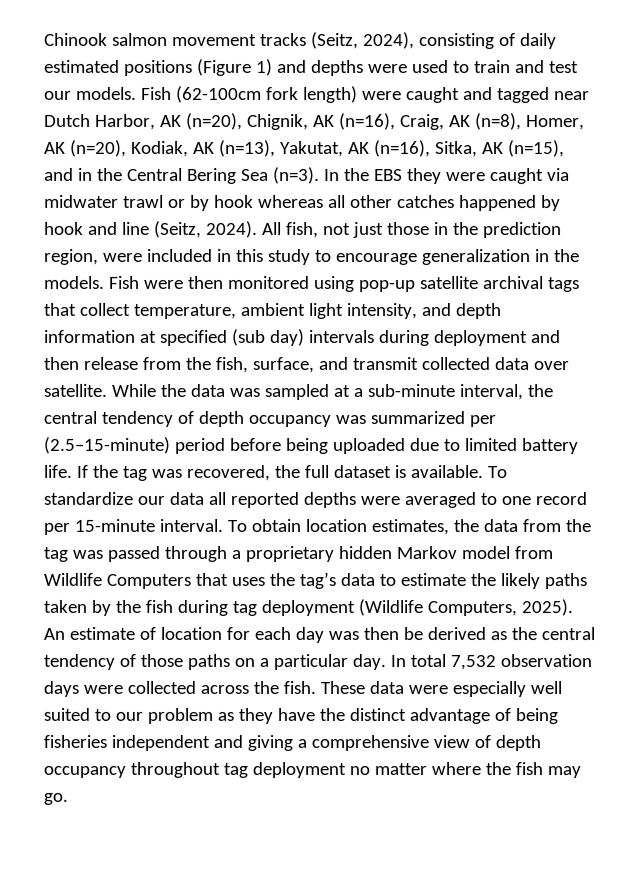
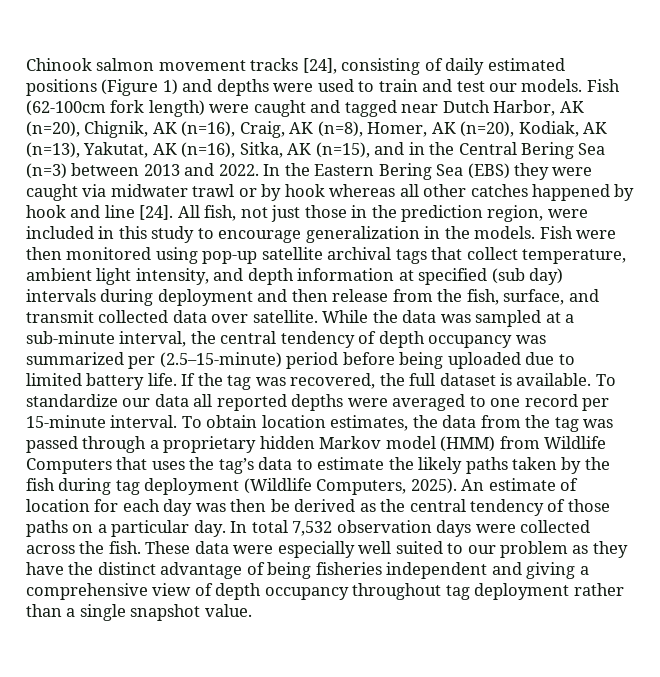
- Chinook salmon movement tracks (Seitz, 2024), consisting of daily estimated positions (Figure 1) and depths were used to train and test our models.
+ Chinook salmon movement tracks [24], consisting of daily estimated positions (Figure 1) and depths were used to train and test our models.
- Fish (62-100cm fork length) were caught and tagged near Dutch Harbor, AK (n=20), Chignik, AK (n=16), Craig, AK (n=8), Homer, AK (n=20), Kodiak, AK (n=13), Yakutat, AK (n=16), Sitka, AK (n=15), and in the Central Bering Sea (n=3). In the EBS they were caught via midwater trawl or by hook whereas all other catches happened by hook and line (Seitz, 2024).
+ Fish (62-100cm fork length) were caught and tagged near Dutch Harbor, AK (n=20), Chignik, AK (n=16), Craig, AK (n=8), Homer, AK (n=20), Kodiak, AK (n=13), Yakutat, AK (n=16), Sitka, AK (n=15), and in the Central Bering Sea (n=3) between 2013 and 2022. In the Eastern Bering Sea (EBS) they were caught via midwater trawl or by hook whereas all other catches happened by hook and line [24].
- To obtain location estimates, the data from the tag was passed through a proprietary hidden Markov model from Wildlife Computers that uses the tag’s data to estimate the likely paths taken by the fish during tag deployment (Wildlife Computers, 2025).
+ To obtain location estimates, the data from the tag was passed through a proprietary hidden Markov model (HMM) from Wildlife Computers that uses the tag’s data to estimate the likely paths taken by the fish during tag deployment (Wildlife Computers, 2025).
- These data were especially well suited to our problem as they have the distinct advantage of being fisheries independent and giving a comprehensive view of depth occupancy throughout tag deployment no matter where the fish may go.
+ These data were especially well suited to our problem as they have the distinct advantage of being fisheries independent and giving a comprehensive view of depth occupancy throughout tag deployment rather than a single snapshot value.

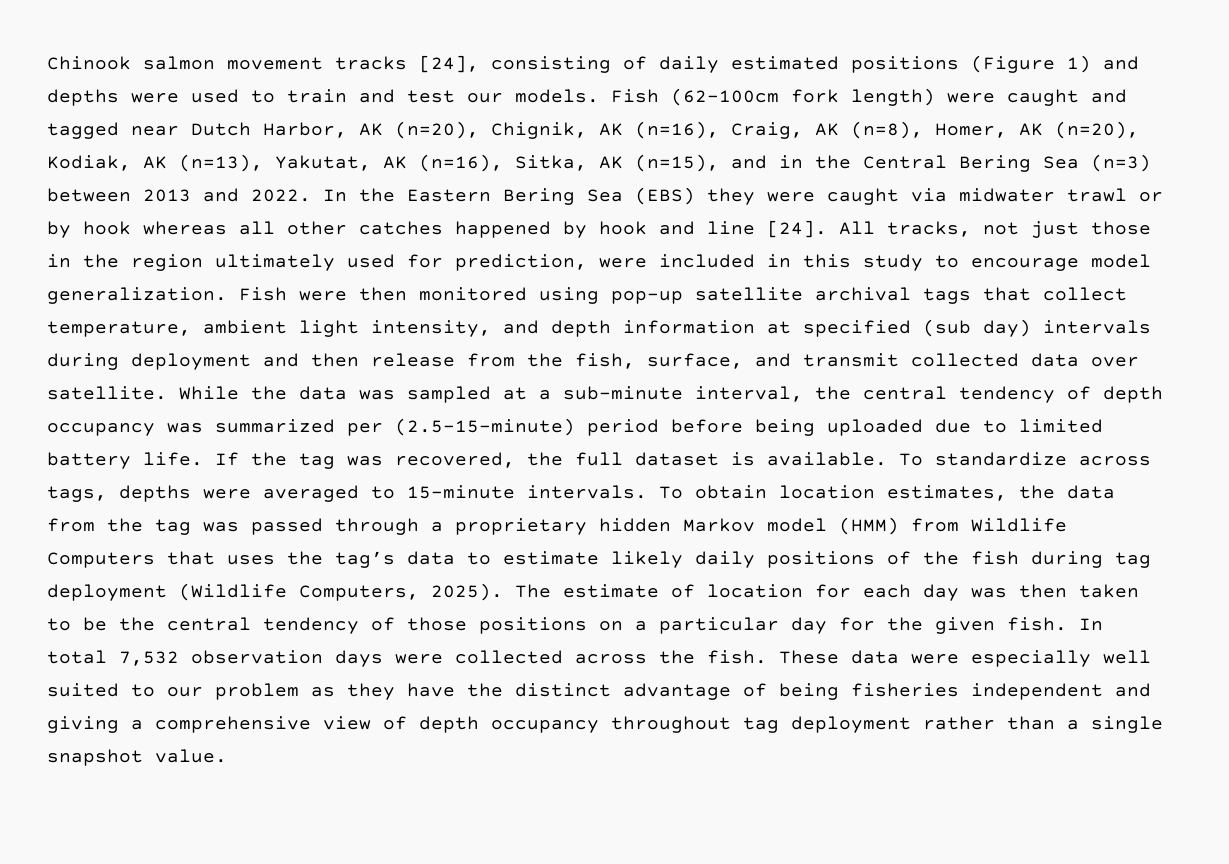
- All fish, not just those in the prediction region, were included in this study to encourage generalization in the models.
+ All tracks, not just those in the region ultimately used for prediction, were included in this study to encourage model generalization.
- To standardize our data all reported depths were averaged to one record per 15-minute interval.
+ To standardize across tags, depths were averaged to 15-minute intervals.
- To obtain location estimates, the data from the tag was passed through a proprietary hidden Markov model (HMM) from Wildlife Computers that uses the tag’s data to estimate the likely paths taken by the fish during tag deployment (Wildlife Computers, 2025).
+ To obtain location estimates, the data from the tag was passed through a proprietary hidden Markov model (HMM) from Wildlife Computers that uses the tag’s data to estimate likely daily positions of the fish during tag deployment (Wildlife Computers, 2025).
- An estimate of location for each day was then be derived as the central tendency of those paths on a particular day.
+ The estimate of location for each day was then taken to be the central tendency of those positions on a particular day for the given fish.

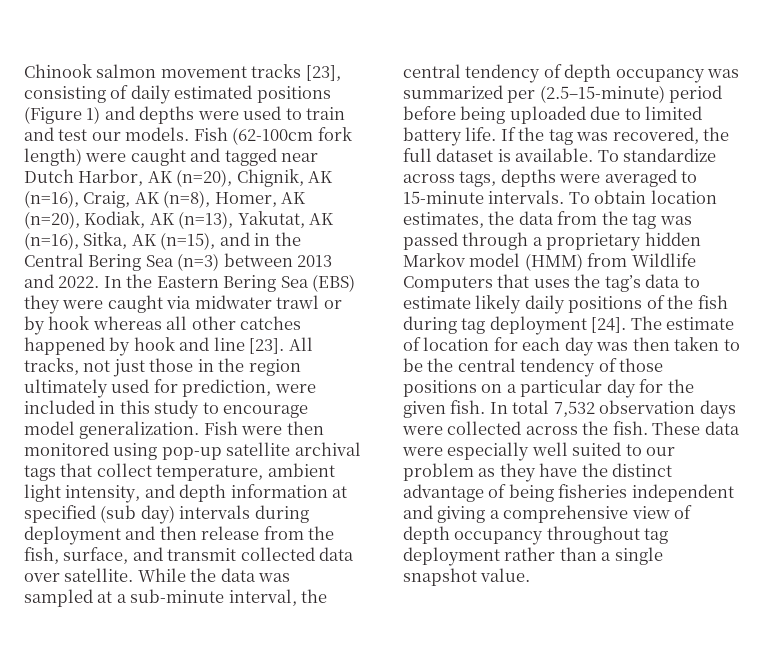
- Chinook salmon movement tracks [24], consisting of daily estimated positions (Figure 1) and depths were used to train and test our models.
+ Chinook salmon movement tracks [23], consisting of daily estimated positions (Figure 1) and depths were used to train and test our models.
- In the Eastern Bering Sea (EBS) they were caught via midwater trawl or by hook whereas all other catches happened by hook and line [24].
+ In the Eastern Bering Sea (EBS) they were caught via midwater trawl or by hook whereas all other catches happened by hook and line [23].
- To obtain location estimates, the data from the tag was passed through a proprietary hidden Markov model (HMM) from Wildlife Computers that uses the tag’s data to estimate likely daily positions of the fish during tag deployment (Wildlife Computers, 2025).
+ To obtain location estimates, the data from the tag was passed through a proprietary hidden Markov model (HMM) from Wildlife Computers that uses the tag’s data to estimate likely daily positions of the fish during tag deployment [24].

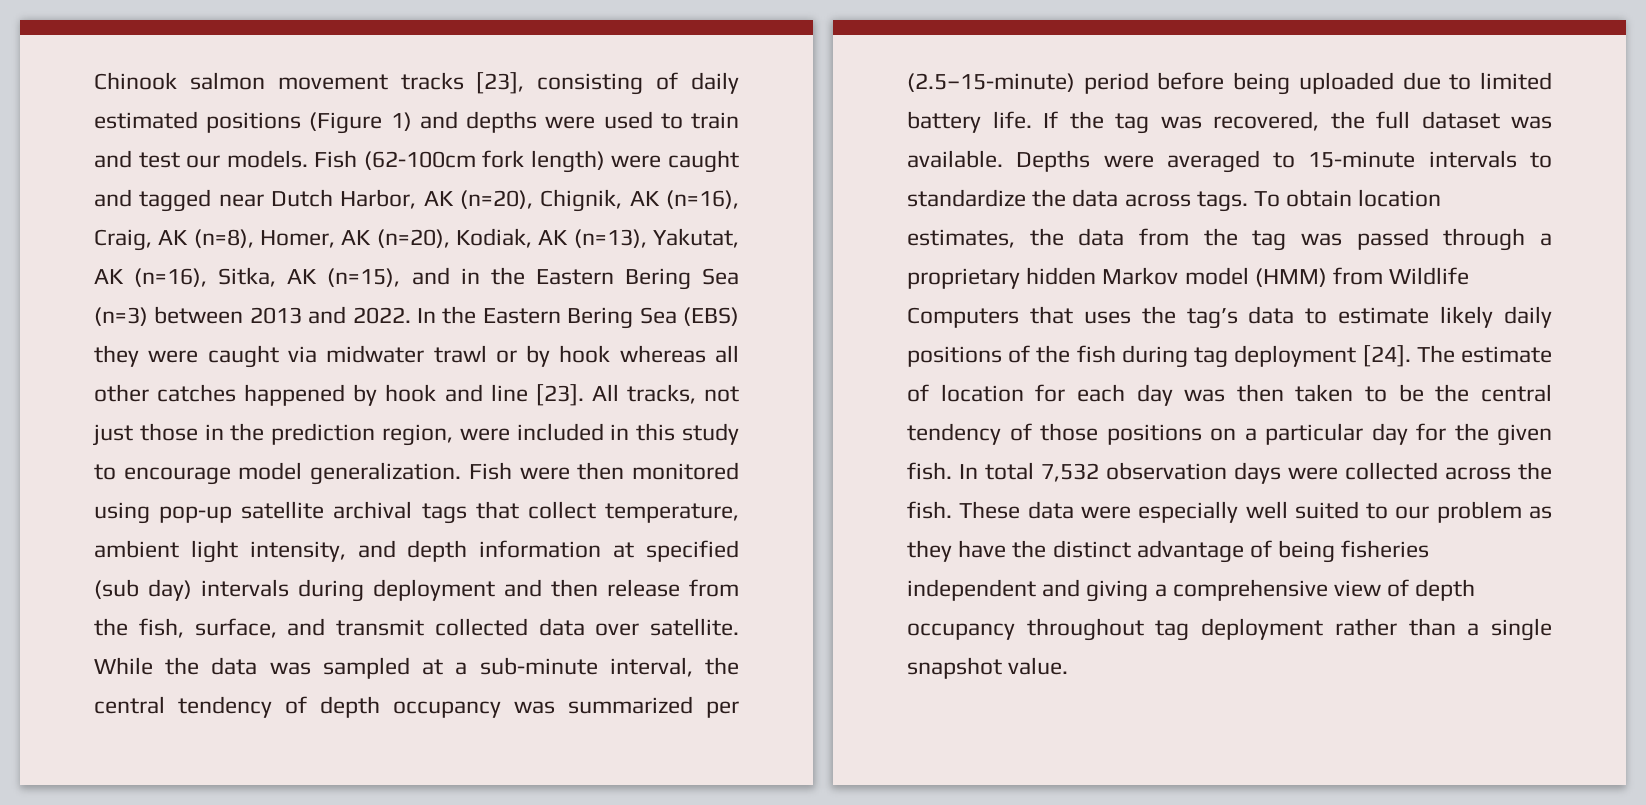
- Fish (62-100cm fork length) were caught and tagged near Dutch Harbor, AK (n=20), Chignik, AK (n=16), Craig, AK (n=8), Homer, AK (n=20), Kodiak, AK (n=13), Yakutat, AK (n=16), Sitka, AK (n=15), and in the Central Bering Sea (n=3) between 2013 and 2022.
+ Fish (62-100cm fork length) were caught and tagged near Dutch Harbor, AK (n=20), Chignik, AK (n=16), Craig, AK (n=8), Homer, AK (n=20), Kodiak, AK (n=13), Yakutat, AK (n=16), Sitka, AK (n=15), and in the Eastern Bering Sea (n=3) between 2013 and 2022.
- All tracks, not just those in the region ultimately used for prediction, were included in this study to encourage model generalization.
+ All tracks, not just those in the prediction region, were included in this study to encourage model generalization.
- If the tag was recovered, the full dataset is available. To standardize across tags, depths were averaged to 15-minute intervals.
+ If the tag was recovered, the full dataset was available. Depths were averaged to 15-minute intervals to standardize the data across tags.

